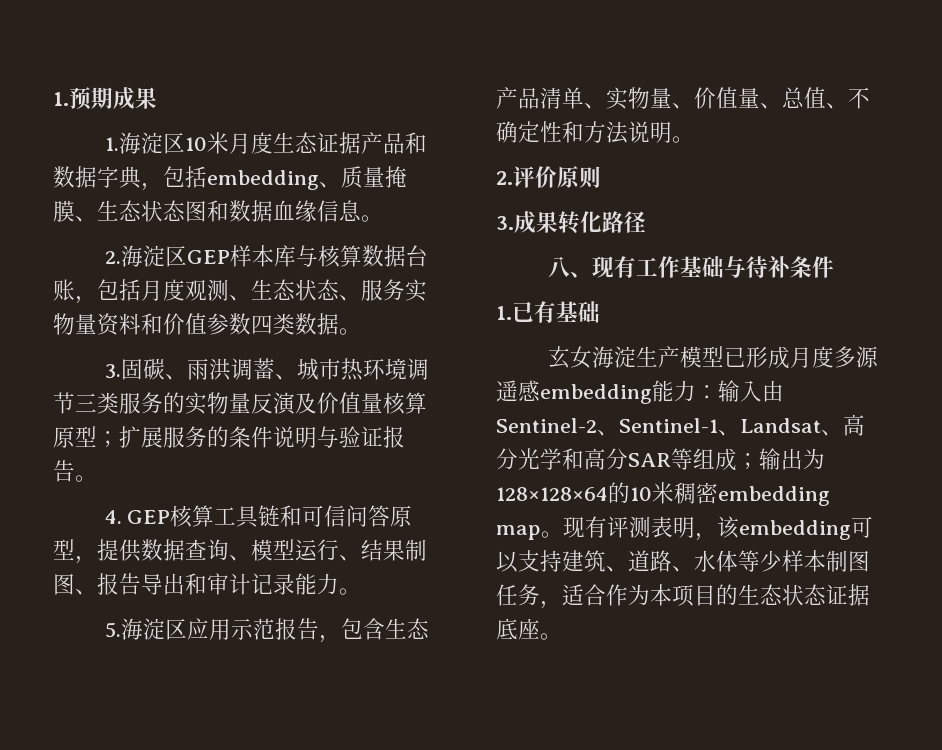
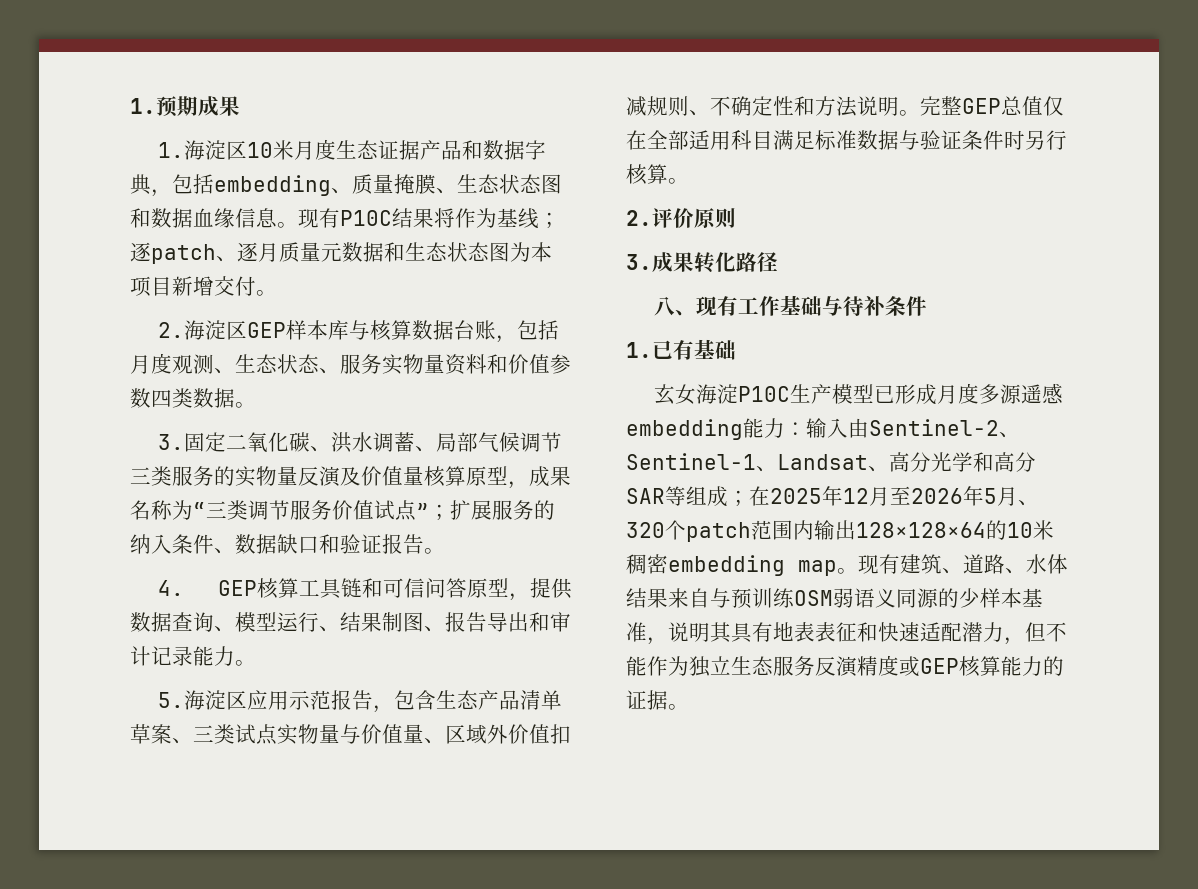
+ 现有P10C结果将作为基线；逐patch、逐月质量元数据和生态状态图为本项目新增交付。
- 3.固碳、雨洪调蓄、城市热环境调节三类服务的实物量反演及价值量核算原型；扩展服务的条件说明与验证报告。
+ 3.固定二氧化碳、洪水调蓄、局部气候调节三类服务的实物量反演及价值量核算原型，成果名称为“三类调节服务价值试点”；扩展服务的纳入条件、数据缺口和验证报告。
- 5.海淀区应用示范报告，包含生态产品清单、实物量、价值量、总值、不确定性和方法说明。
+ 5.海淀区应用示范报告，包含生态产品清单草案、三类试点实物量与价值量、区域外价值扣减规则、不确定性和方法说明。完整GEP总值仅在全部适用科目满足标准数据与验证条件时另行核算。
- 玄女海淀生产模型已形成月度多源遥感embedding能力：输入由Sentinel-2、Sentinel-1、Landsat、高分光学和高分SAR等组成；输出为128×128×64的10米稠密embedding map。
+ 玄女海淀P10C生产模型已形成月度多源遥感embedding能力：输入由Sentinel-2、Sentinel-1、Landsat、高分光学和高分SAR等组成；在2025年12月至2026年5月、320个patch范围内输出128×128×64的10米稠密embedding map。
- 现有评测表明，该embedding可以支持建筑、道路、水体等少样本制图任务，适合作为本项目的生态状态证据底座。
+ 现有建筑、道路、水体结果来自与预训练OSM弱语义同源的少样本基准，说明其具有地表表征和快速适配潜力，但不能作为独立生态服务反演精度或GEP核算能力的证据。

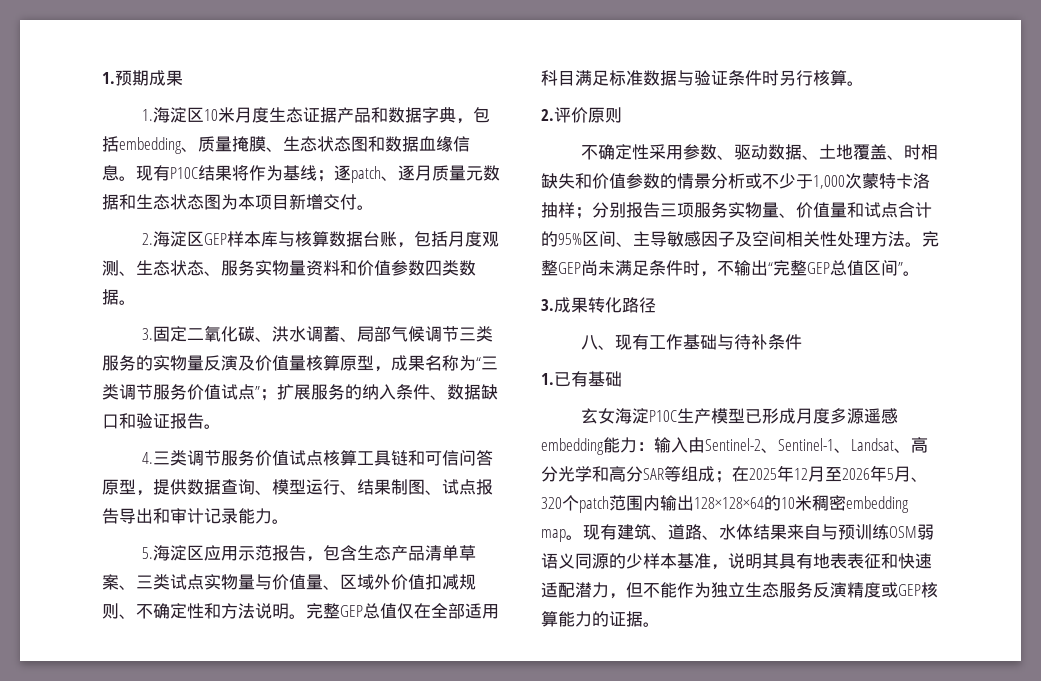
- 4. GEP核算工具链和可信问答原型，提供数据查询、模型运行、结果制图、报告导出和审计记录能力。
+ 4.三类调节服务价值试点核算工具链和可信问答原型，提供数据查询、模型运行、结果制图、试点报告导出和审计记录能力。
+ 不确定性采用参数、驱动数据、土地覆盖、时相缺失和价值参数的情景分析或不少于1,000次蒙特卡洛抽样；分别报告三项服务实物量、价值量和试点合计的95%区间、主导敏感因子及空间相关性处理方法。完整GEP尚未满足条件时，不输出“完整GEP总值区间”。

